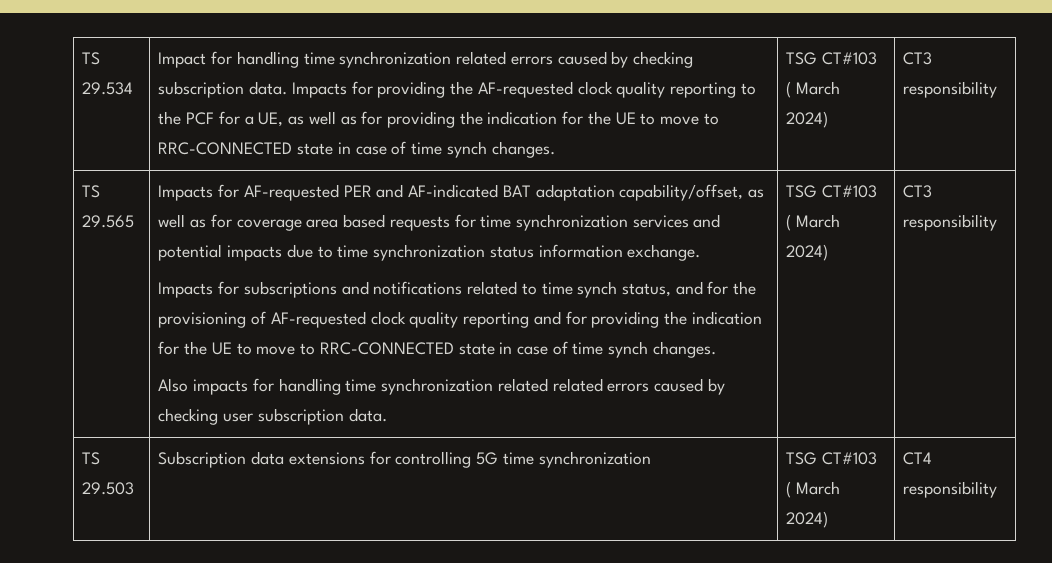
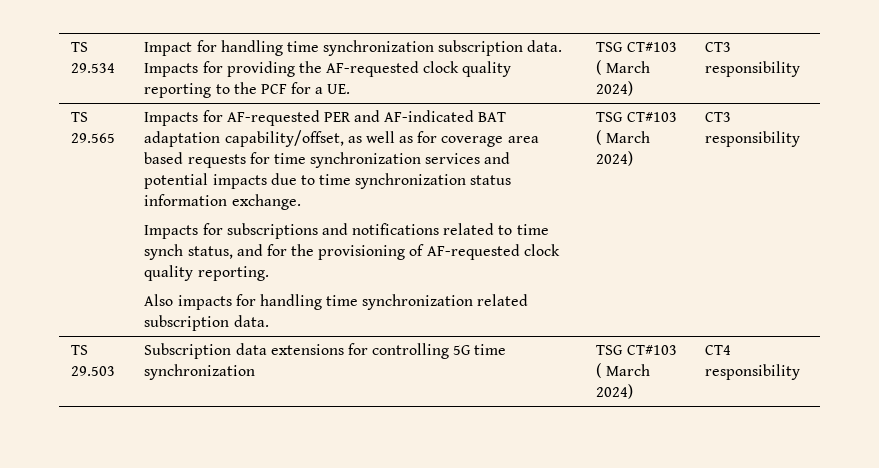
- Impact for handling time synchronization related errors caused by checking subscription data.
+ Impact for handling time synchronization subscription data.
- Impacts for providing the AF-requested clock quality reporting to the PCF for a UE, as well as for providing the indication for the UE to move to RRC-CONNECTED state in case of time synch changes.
+ Impacts for providing the AF-requested clock quality reporting to the PCF for a UE.
- Impacts for subscriptions and notifications related to time synch status, and for the provisioning of AF-requested clock quality reporting and for providing the indication for the UE to move to RRC-CONNECTED state in case of time synch changes.
+ Impacts for subscriptions and notifications related to time synch status, and for the provisioning of AF-requested clock quality reporting.
- Also impacts for handling time synchronization related related errors caused by checking user subscription data.
+ Also impacts for handling time synchronization related subscription data.

